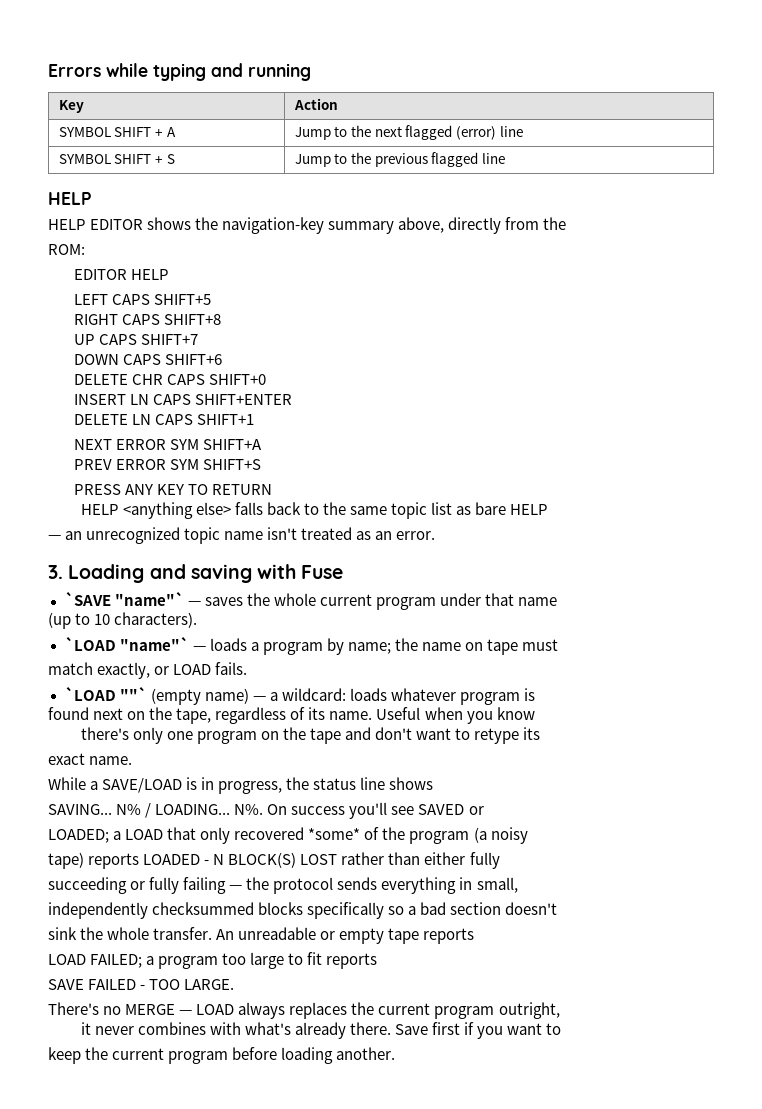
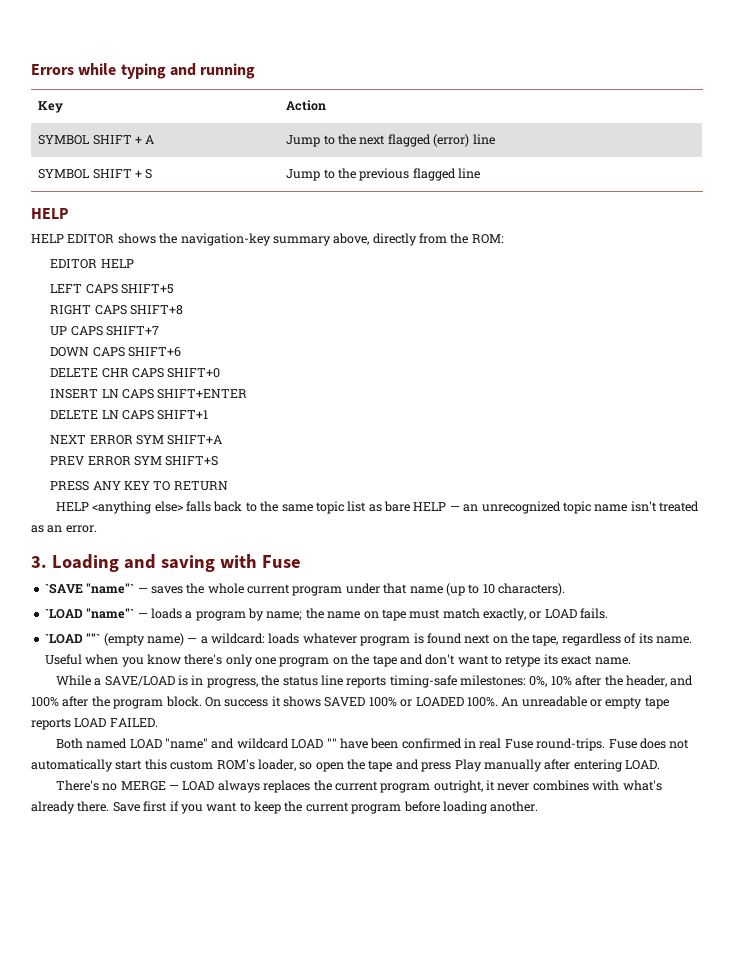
- HELP EDITOR shows the navigation-key summary above, directly from the
- ROM:
+ HELP EDITOR shows the navigation-key summary above, directly from the ROM:
- HELP <anything else> falls back to the same topic list as bare HELP
- — an unrecognized topic name isn't treated as an error.
+ HELP <anything else> falls back to the same topic list as bare HELP — an unrecognized topic name isn't treated as an error.
- `SAVE "name"` — saves the whole current program under that name
- (up to 10 characters).
+ `SAVE "name"` — saves the whole current program under that name (up to 10 characters).
- `LOAD "name"` — loads a program by name; the name on tape must
- match exactly, or LOAD fails.
+ `LOAD "name"` — loads a program by name; the name on tape must match exactly, or LOAD fails.
- `LOAD ""` (empty name) — a wildcard: loads whatever program is
- found next on the tape, regardless of its name.
+ `LOAD ""` (empty name) — a wildcard: loads whatever program is found next on the tape, regardless of its name.
- Useful when you know
- there's only one program on the tape and don't want to retype its
- exact name.
+ Useful when you know there's only one program on the tape and don't want to retype its exact name.
- While a SAVE/LOAD is in progress, the status line shows
- SAVING... N% / LOADING... N%. On success you'll see SAVED or
- LOADED; a LOAD that only recovered *some* of the program (a noisy
- tape) reports LOADED - N BLOCK(S) LOST rather than either fully
- succeeding or fully failing — the protocol sends everything in small,
- independently checksummed blocks specifically so a bad section doesn't
- sink the whole transfer.
+ While a SAVE/LOAD is in progress, the status line reports timing-safe milestones: 0%, 10% after the header, and 100% after the program block. On success it shows SAVED 100% or LOADED 100%.
- An unreadable or empty tape reports
- LOAD FAILED; a program too large to fit reports
- SAVE FAILED - TOO LARGE.
+ An unreadable or empty tape reports LOAD FAILED.
+ Both named LOAD "name" and wildcard LOAD "" have been confirmed in real Fuse round-trips. Fuse does not automatically start this custom ROM's loader, so open the tape and press Play manually after entering LOAD.
- There's no MERGE — LOAD always replaces the current program outright,
- it never combines with what's already there.
+ There's no MERGE — LOAD always replaces the current program outright, it never combines with what's already there.
- Save first if you want to
- keep the current program before loading another.
+ Save first if you want to keep the current program before loading another.

